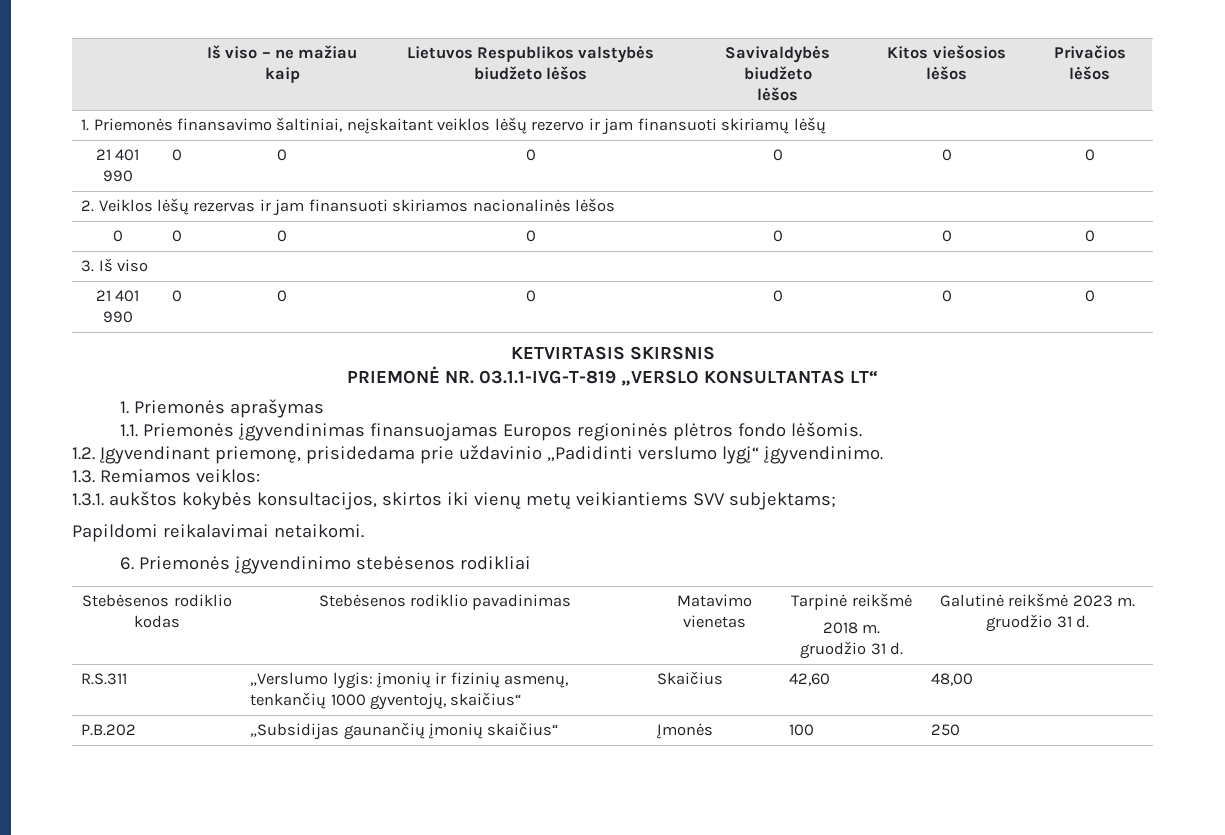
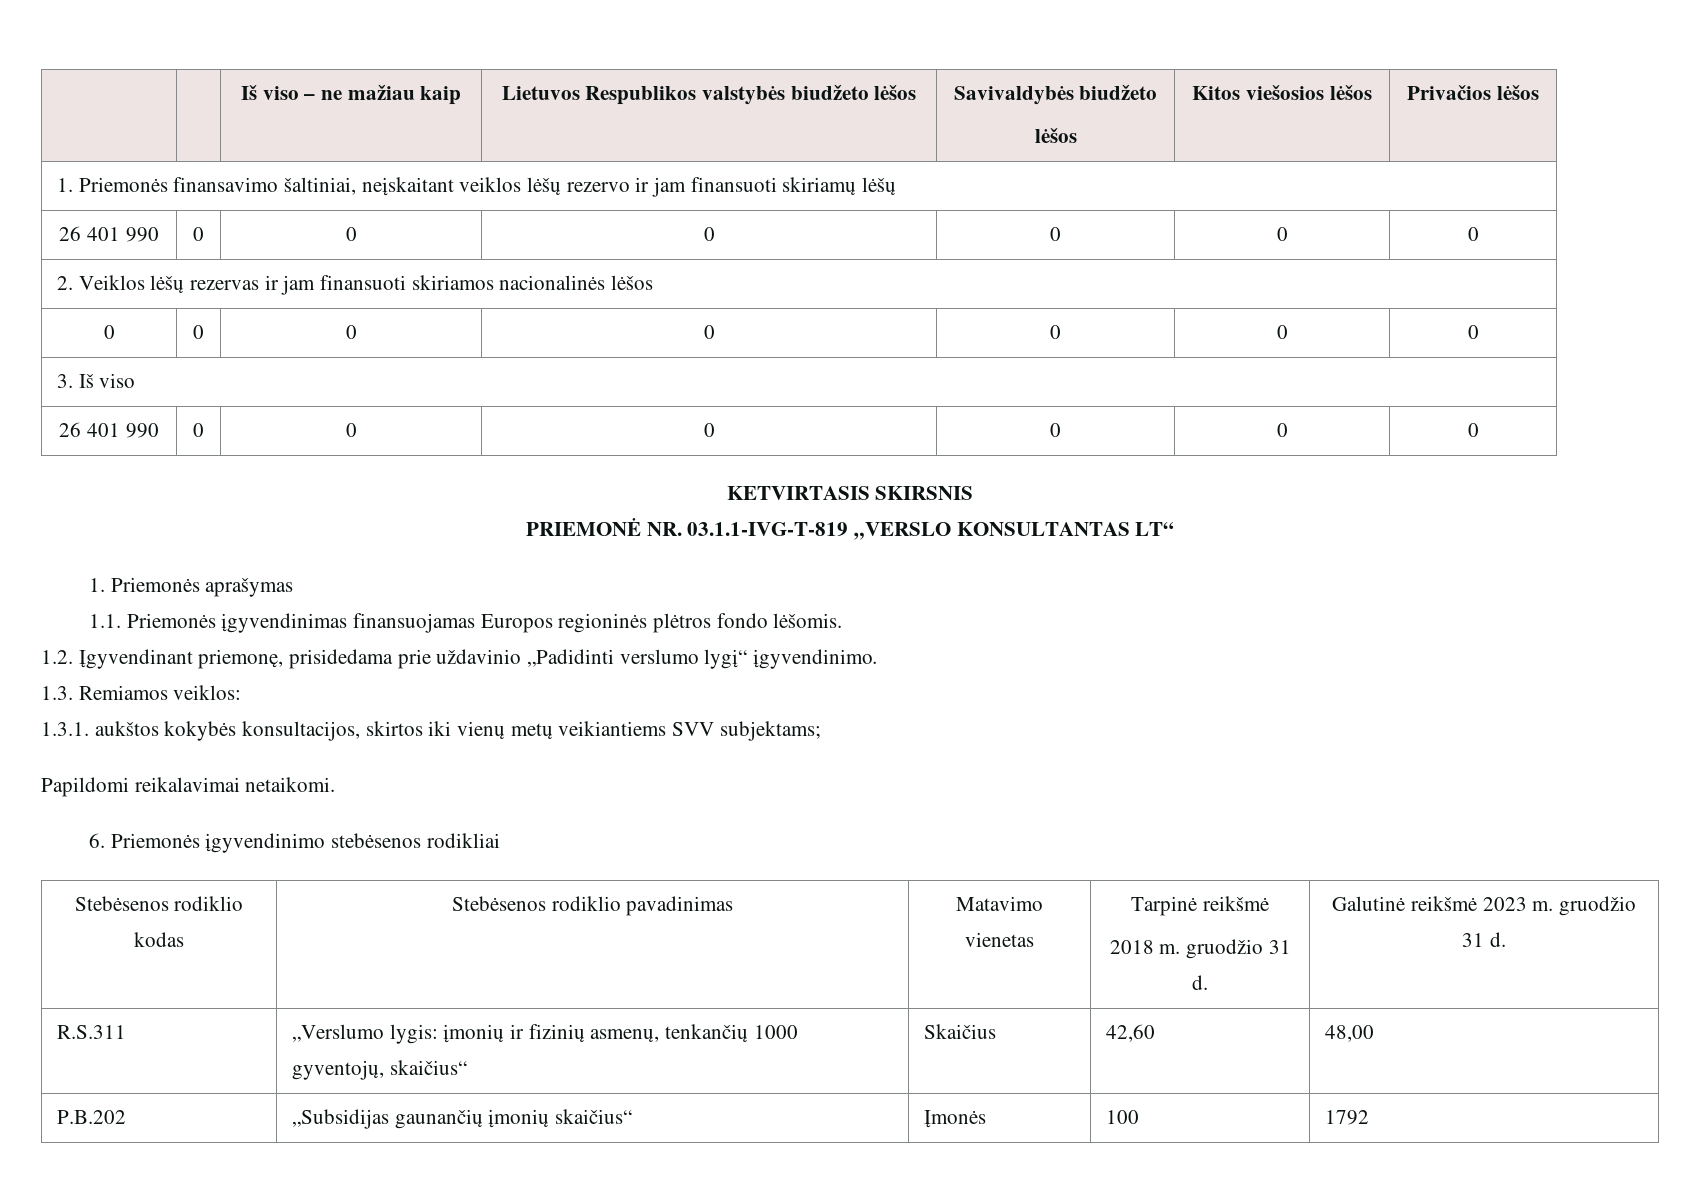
  1. Priemonės finansavimo šaltiniai, neįskaitant veiklos lėšų rezervo ir jam finansuoti skiriamų lėšų
- 21 401 990 | 0 | 0 | 0 | 0 | 0 | 0
+ 26 401 990 | 0 | 0 | 0 | 0 | 0 | 0
  3. Iš viso
- 21 401 990 | 0 | 0 | 0 | 0 | 0 | 0
+ 26 401 990 | 0 | 0 | 0 | 0 | 0 | 0
- P.B.202 | „Subsidijas gaunančių įmonių skaičius“ | Įmonės | 100 | 250
+ P.B.202 | „Subsidijas gaunančių įmonių skaičius“ | Įmonės | 100 | 1792

